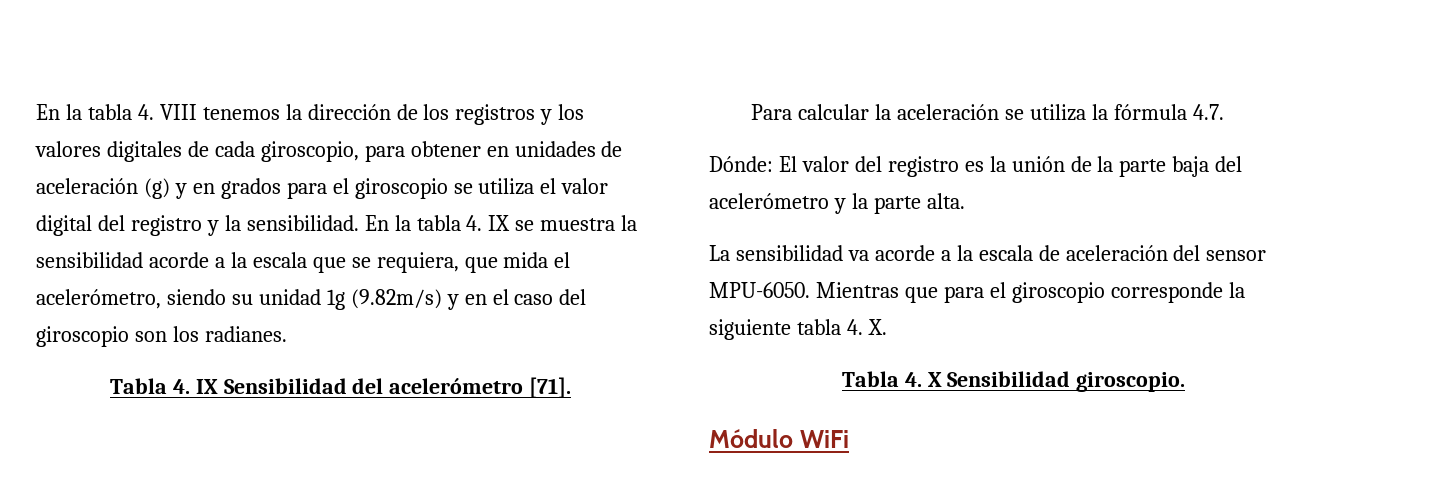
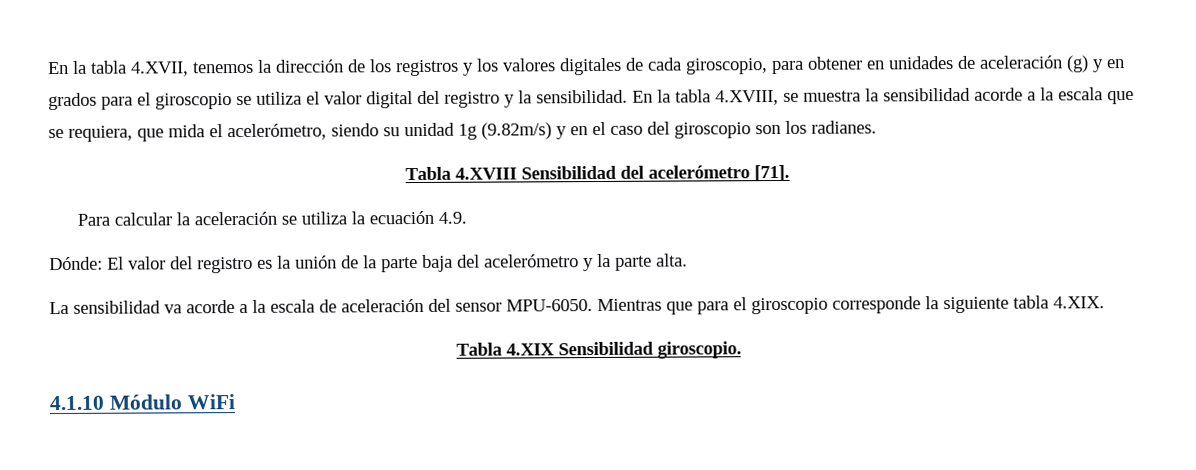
- En la tabla 4. VIII tenemos la dirección de los registros y los valores digitales de cada giroscopio, para obtener en unidades de aceleración (g) y en grados para el giroscopio se utiliza el valor digital del registro y la sensibilidad.
+ En la tabla 4.XVII, tenemos la dirección de los registros y los valores digitales de cada giroscopio, para obtener en unidades de aceleración (g) y en grados para el giroscopio se utiliza el valor digital del registro y la sensibilidad.
- En la tabla 4. IX se muestra la sensibilidad acorde a la escala que se requiera, que mida el acelerómetro, siendo su unidad 1g (9.82m/s) y en el caso del giroscopio son los radianes.
+ En la tabla 4.XVIII, se muestra la sensibilidad acorde a la escala que se requiera, que mida el acelerómetro, siendo su unidad 1g (9.82m/s) y en el caso del giroscopio son los radianes.
- Tabla 4. IX Sensibilidad del acelerómetro [71].
+ Tabla 4.XVIII Sensibilidad del acelerómetro [71].
- Para calcular la aceleración se utiliza la fórmula 4.7.
+ Para calcular la aceleración se utiliza la ecuación 4.9.
- Mientras que para el giroscopio corresponde la siguiente tabla 4. X.
- Tabla 4. X Sensibilidad giroscopio.
+ Mientras que para el giroscopio corresponde la siguiente tabla 4.XIX.
+ Tabla 4.XIX Sensibilidad giroscopio.
- Módulo WiFi
+ 4.1.10 Módulo WiFi

